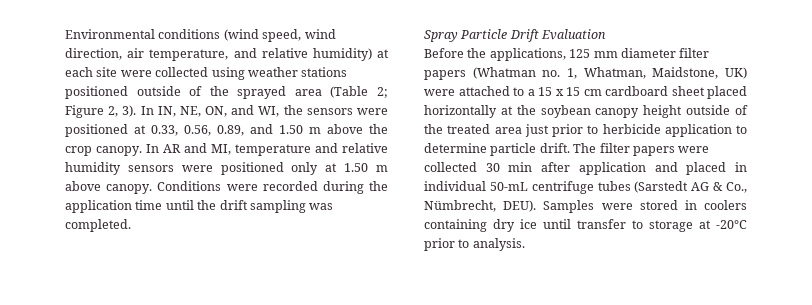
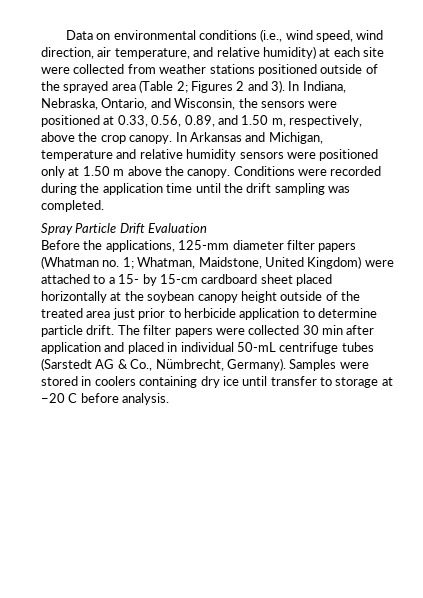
- Environmental conditions (wind speed, wind direction, air temperature, and relative humidity) at each site were collected using weather stations positioned outside of the sprayed area (Table 2; Figure 2, 3). In IN, NE, ON, and WI, the sensors were positioned at 0.33, 0.56, 0.89, and 1.50 m above the crop canopy.
+ Data on environmental conditions (i.e., wind speed, wind direction, air temperature, and relative humidity) at each site were collected from weather stations positioned outside of the sprayed area (Table 2; Figures 2 and 3). In Indiana, Nebraska, Ontario, and Wisconsin, the sensors were positioned at 0.33, 0.56, 0.89, and 1.50 m, respectively, above the crop canopy.
- In AR and MI, temperature and relative humidity sensors were positioned only at 1.50 m above canopy.
+ In Arkansas and Michigan, temperature and relative humidity sensors were positioned only at 1.50 m above the canopy.
- Before the applications, 125 mm diameter filter papers (Whatman no. 1, Whatman, Maidstone, UK) were attached to a 15 x 15 cm cardboard sheet placed horizontally at the soybean canopy height outside of the treated area just prior to herbicide application to determine particle drift.
+ Before the applications, 125-mm diameter filter papers (Whatman no. 1; Whatman, Maidstone, United Kingdom) were attached to a 15- by 15-cm cardboard sheet placed horizontally at the soybean canopy height outside of the treated area just prior to herbicide application to determine particle drift.
- The filter papers were collected 30 min after application and placed in individual 50-mL centrifuge tubes (Sarstedt AG & Co., Nümbrecht, DEU).
+ The filter papers were collected 30 min after application and placed in individual 50-mL centrifuge tubes (Sarstedt AG & Co., Nümbrecht, Germany).
- Samples were stored in coolers containing dry ice until transfer to storage at -20°C prior to analysis.
+ Samples were stored in coolers containing dry ice until transfer to storage at −20 C before analysis.

